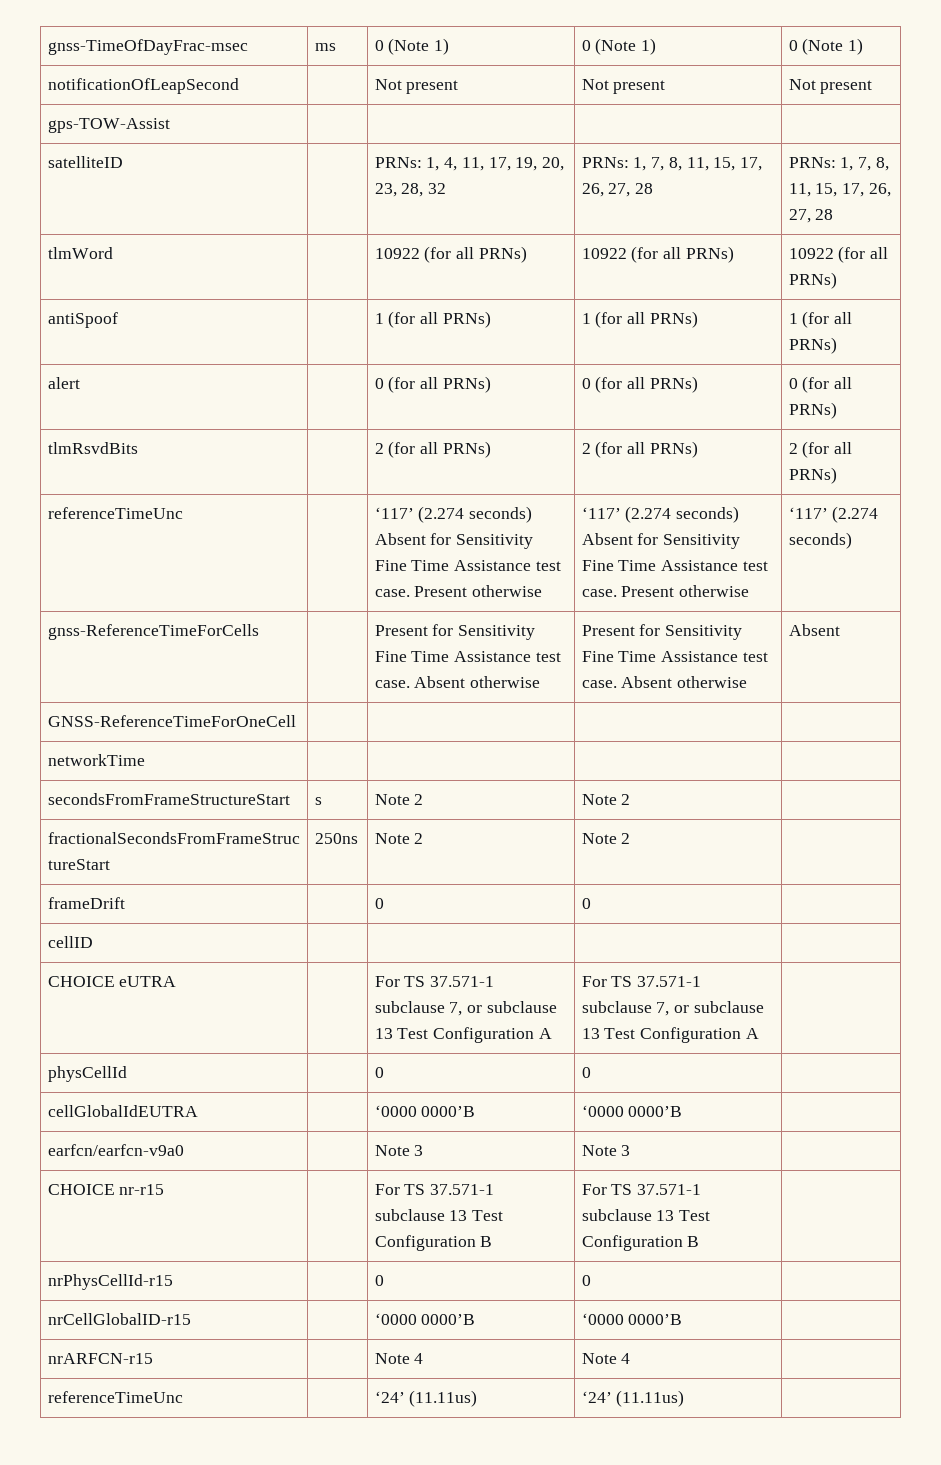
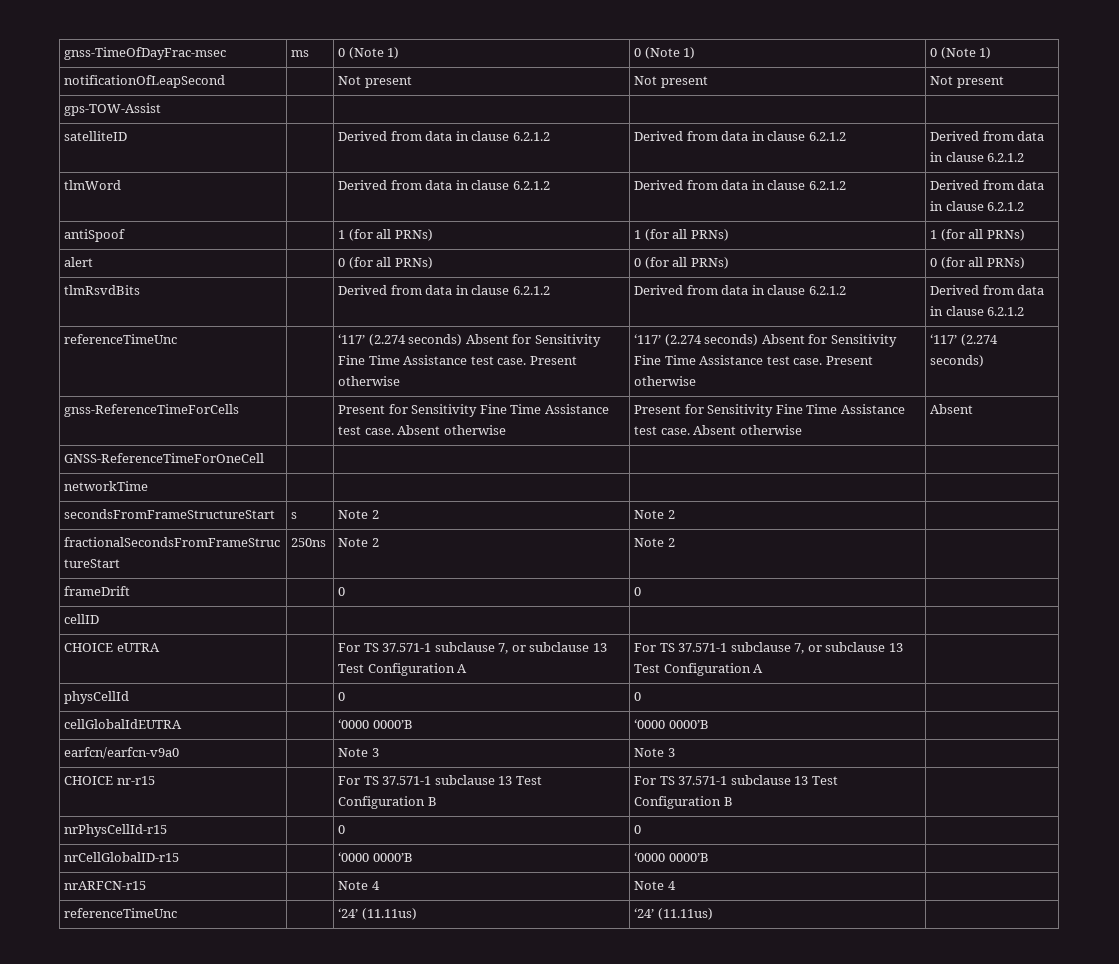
- satelliteID | | PRNs: 1, 4, 11, 17, 19, 20, 23, 28, 32 | PRNs: 1, 7, 8, 11, 15, 17, 26, 27, 28 | PRNs: 1, 7, 8, 11, 15, 17, 26, 27, 28
- tlmWord | | 10922 (for all PRNs) | 10922 (for all PRNs) | 10922 (for all PRNs)
+ satelliteID | | Derived from data in clause 6.2.1.2 | Derived from data in clause 6.2.1.2 | Derived from data in clause 6.2.1.2
+ tlmWord | | Derived from data in clause 6.2.1.2 | Derived from data in clause 6.2.1.2 | Derived from data in clause 6.2.1.2
- tlmRsvdBits | | 2 (for all PRNs) | 2 (for all PRNs) | 2 (for all PRNs)
+ tlmRsvdBits | | Derived from data in clause 6.2.1.2 | Derived from data in clause 6.2.1.2 | Derived from data in clause 6.2.1.2

